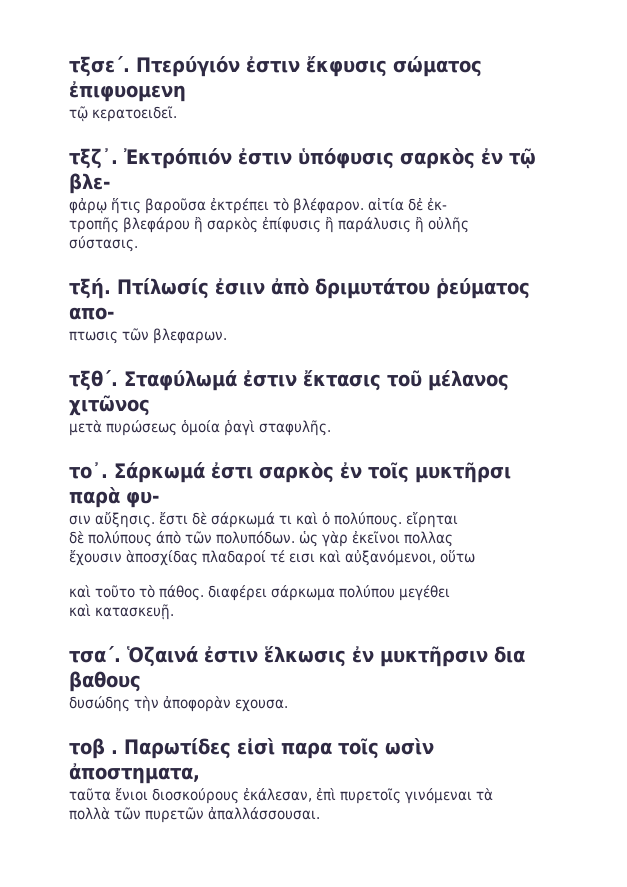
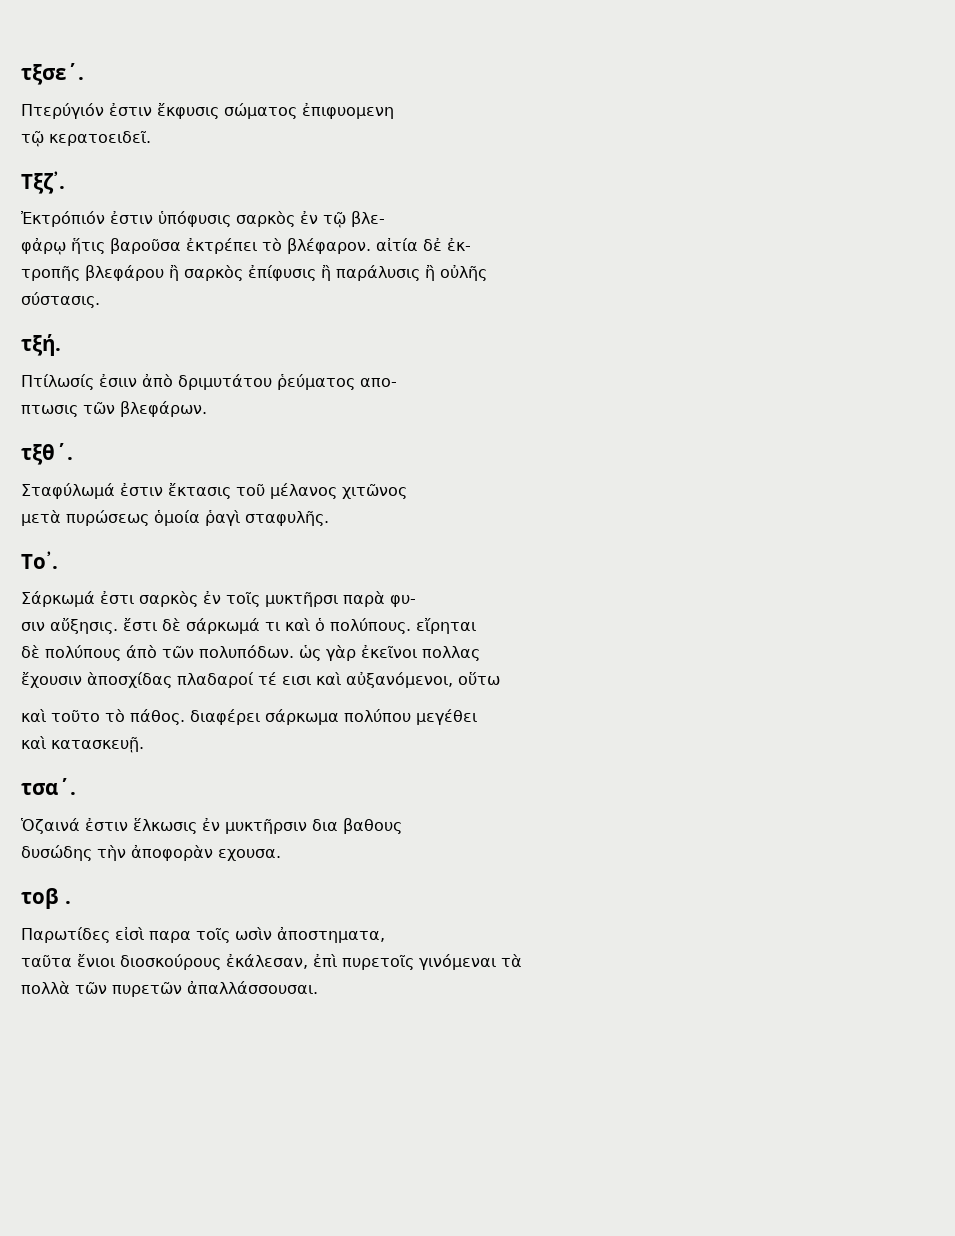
- τξσε΄. Πτερύγιόν ἐστιν ἔκφυσις σώματος ἐπιφυομενη
+ τξσε΄.
+ Πτερύγιόν ἐστιν ἔκφυσις σώματος ἐπιφυομενη
- τξζ᾽. Ἐκτρόπιόν ἐστιν ὑπόφυσις σαρκὸς ἐν τῷ βλε-
+ Τξζ᾽.
+ Ἐκτρόπιόν ἐστιν ὑπόφυσις σαρκὸς ἐν τῷ βλε-
- τξή. Πτίλωσίς ἐσιιν ἀπὸ δριμυτάτου ῥεύματος απο-
+ τξή.
+ Πτίλωσίς ἐσιιν ἀπὸ δριμυτάτου ῥεύματος απο-
- πτωσις τῶν βλεφαρων.
+ πτωσις τῶν βλεφάρων.
- τξθ΄. Σταφύλωμά ἐστιν ἔκτασις τοῦ μέλανος χιτῶνος
+ τξθ΄.
+ Σταφύλωμά ἐστιν ἔκτασις τοῦ μέλανος χιτῶνος
- το᾽. Σάρκωμά ἐστι σαρκὸς ἐν τοῖς μυκτῆρσι παρὰ φυ-
+ Το᾽.
+ Σάρκωμά ἐστι σαρκὸς ἐν τοῖς μυκτῆρσι παρὰ φυ-
- τσα΄. Ὁζαινά ἐστιν ἕλκωσις ἐν μυκτῆρσιν δια βαθους
+ τσα΄.
+ Ὁζαινά ἐστιν ἕλκωσις ἐν μυκτῆρσιν δια βαθους
- τοβ . Παρωτίδες εἰσὶ παρα τοῖς ωσὶν ἀποστηματα,
+ τοβ .
+ Παρωτίδες εἰσὶ παρα τοῖς ωσὶν ἀποστηματα,

